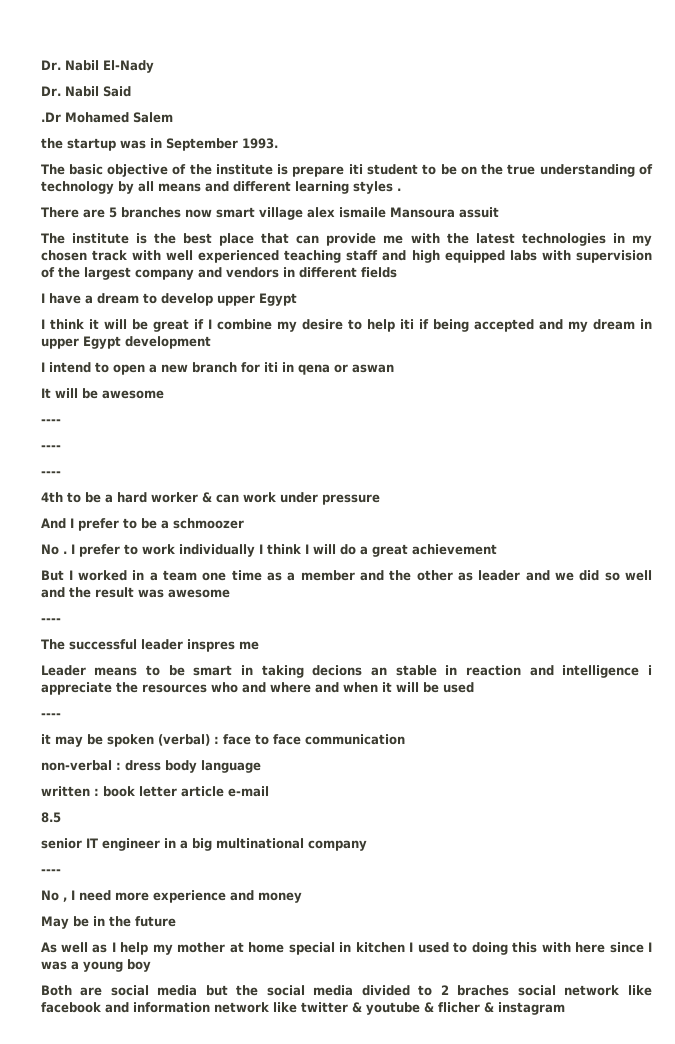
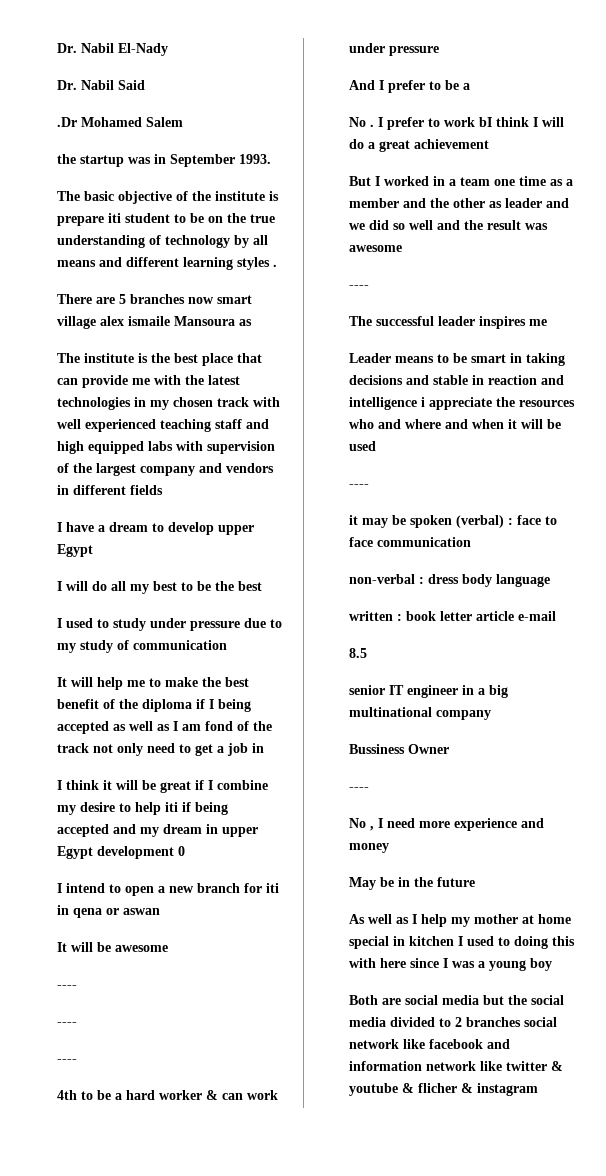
- There are 5 branches now smart village alex ismaile Mansoura assuit
+ There are 5 branches now smart village alex ismaile Mansoura as
+ I will do all my best to be the best
+ I used to study under pressure due to my study of communication
+ It will help me to make the best benefit of the diploma if I being accepted as well as I am fond of the track not only need to get a job in
- I think it will be great if I combine my desire to help iti if being accepted and my dream in upper Egypt development
+ I think it will be great if I combine my desire to help iti if being accepted and my dream in upper Egypt development 0
- And I prefer to be a schmoozer
+ And I prefer to be a
- I prefer to work individually I think I will do a great achievement
+ I prefer to work bI think I will do a great achievement
- The successful leader inspres me
+ The successful leader inspires me
- Leader means to be smart in taking decions an stable in reaction and intelligence i appreciate the resources who and where and when it will be used
+ Leader means to be smart in taking decisions and stable in reaction and intelligence i appreciate the resources who and where and when it will be used
+ Bussiness Owner
- Both are social media but the social media divided to 2 braches social network like facebook and information network like twitter & youtube & flicher & instagram
+ Both are social media but the social media divided to 2 branches social network like facebook and information network like twitter & youtube & flicher & instagram

